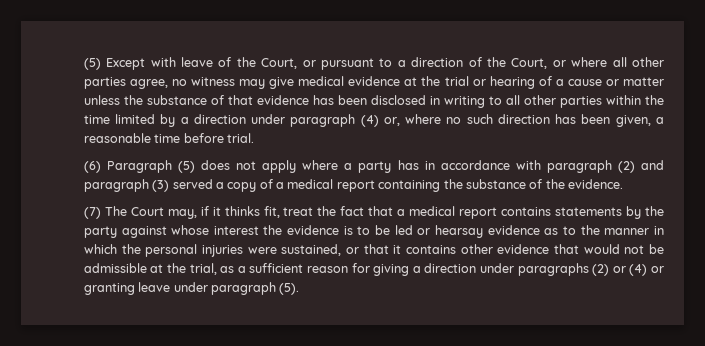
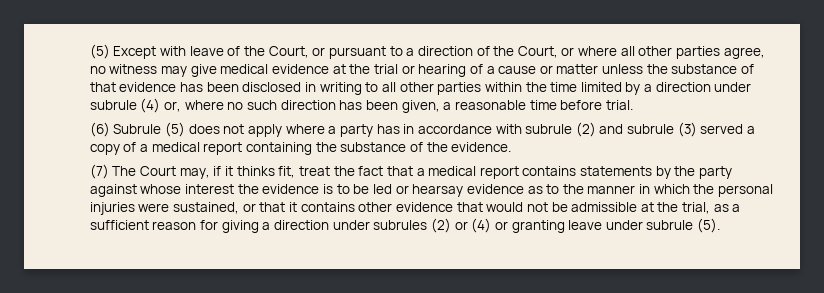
- (5) Except with leave of the Court, or pursuant to a direction of the Court, or where all other parties agree, no witness may give medical evidence at the trial or hearing of a cause or matter unless the substance of that evidence has been disclosed in writing to all other parties within the time limited by a direction under paragraph (4) or, where no such direction has been given, a reasonable time before trial.
+ (5) Except with leave of the Court, or pursuant to a direction of the Court, or where all other parties agree, no witness may give medical evidence at the trial or hearing of a cause or matter unless the substance of that evidence has been disclosed in writing to all other parties within the time limited by a direction under subrule (4) or, where no such direction has been given, a reasonable time before trial.
- (6) Paragraph (5) does not apply where a party has in accordance with paragraph (2) and paragraph (3) served a copy of a medical report containing the substance of the evidence.
+ (6) Subrule (5) does not apply where a party has in accordance with subrule (2) and subrule (3) served a copy of a medical report containing the substance of the evidence.
- (7) The Court may, if it thinks fit, treat the fact that a medical report contains statements by the party against whose interest the evidence is to be led or hearsay evidence as to the manner in which the personal injuries were sustained, or that it contains other evidence that would not be admissible at the trial, as a sufficient reason for giving a direction under paragraphs (2) or (4) or granting leave under paragraph (5).
+ (7) The Court may, if it thinks fit, treat the fact that a medical report contains statements by the party against whose interest the evidence is to be led or hearsay evidence as to the manner in which the personal injuries were sustained, or that it contains other evidence that would not be admissible at the trial, as a sufficient reason for giving a direction under subrules (2) or (4) or granting leave under subrule (5).

